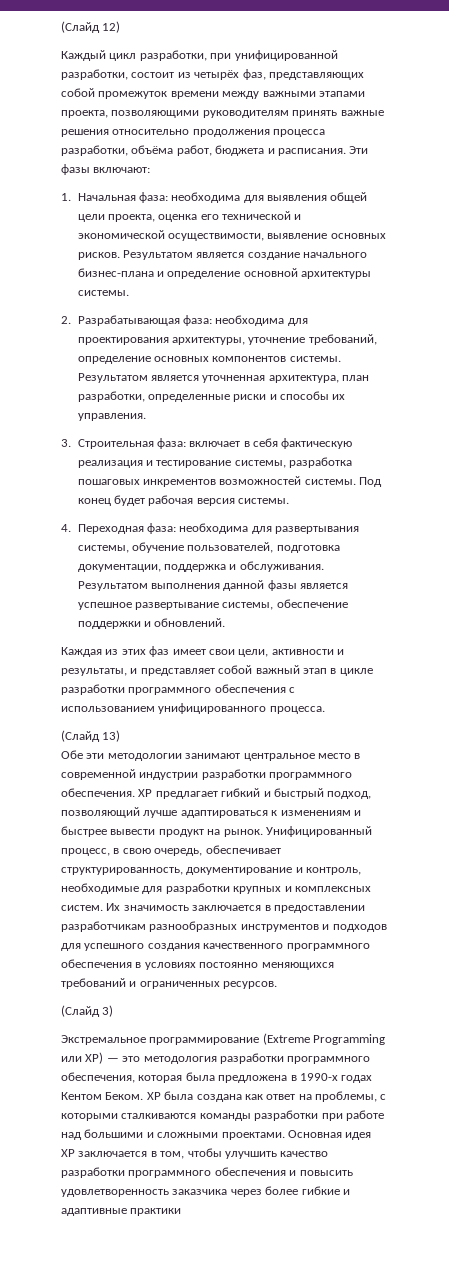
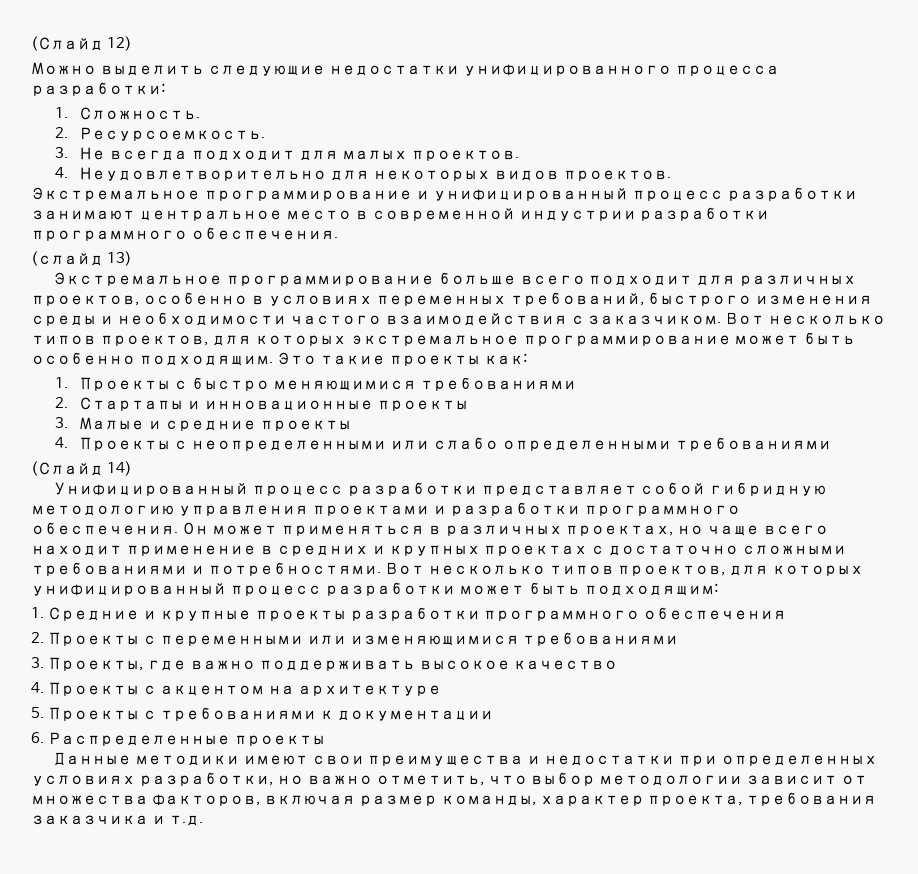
- Каждый цикл разработки, при унифицированной разработки, состоит из четырёх фаз, представляющих собой промежуток времени между важными этапами проекта, позволяющими руководителям принять важные решения относительно продолжения процесса разработки, объёма работ, бюджета и расписания. Эти фазы включают:
- 1. Начальная фаза: необходима для выявления общей цели проекта, оценка его технической и экономической осуществимости, выявление основных рисков. Результатом является создание начального бизнес-плана и определение основной архитектуры системы.
- 2. Разрабатывающая фаза: необходима для проектирования архитектуры, уточнение требований, определение основных компонентов системы. Результатом является уточненная архитектура, план разработки, определенные риски и способы их управления.
- 3. Строительная фаза: включает в себя фактическую реализация и тестирование системы, разработка пошаговых инкрементов возможностей системы. Под конец будет рабочая версия системы.
- 4. Переходная фаза: необходима для развертывания системы, обучение пользователей, подготовка документации, поддержка и обслуживания. Результатом выполнения данной фазы является успешное развертывание системы, обеспечение поддержки и обновлений.
- Каждая из этих фаз имеет свои цели, активности и результаты, и представляет собой важный этап в цикле разработки программного обеспечения с использованием унифицированного процесса.
- (Слайд 13)
- Обе эти методологии занимают центральное место в современной индустрии разработки программного обеспечения. XP предлагает гибкий и быстрый подход, позволяющий лучше адаптироваться к изменениям и быстрее вывести продукт на рынок. Унифицированный процесс, в свою очередь, обеспечивает структурированность, документирование и контроль, необходимые для разработки крупных и комплексных систем. Их значимость заключается в предоставлении разработчикам разнообразных инструментов и подходов для успешного создания качественного программного обеспечения в условиях постоянно меняющихся требований и ограниченных ресурсов.
- (Слайд 3)
- Экстремальное программирование (Extreme Programming или XP) — это методология разработки программного обеспечения, которая была предложена в 1990-х годах Кентом Беком. XP была создана как ответ на проблемы, с которыми сталкиваются команды разработки при работе над большими и сложными проектами. Основная идея XP заключается в том, чтобы улучшить качество разработки программного обеспечения и повысить удовлетворенность заказчика через более гибкие и адаптивные практики
+ Можно выделить следующие недостатки унифицированного процесса разработки:
+ 1. Сложность.
+ 2. Ресурсоемкость.
+ 3. Не всегда подходит для малых проектов.
+ 4. Неудовлетворительно для некоторых видов проектов.
+ Экстремальное программирование и унифицированный процесс разработки занимают центральное место в современной индустрии разработки программного обеспечения.
+ (слайд 13)
+ Экстремальное программирование больше всего подходит для различных проектов, особенно в условиях переменных требований, быстрого изменения среды и необходимости частого взаимодействия с заказчиком. Вот несколько типов проектов, для которых экстремальное программирование может быть особенно подходящим. Это такие проекты как:
+ 1. Проекты с быстро меняющимися требованиями
+ 2. Стартапы и инновационные проекты
+ 3. Малые и средние проекты
+ 4. Проекты с неопределенными или слабо определенными требованиями
+ (Слайд 14)
+ Унифицированный процесс разработки представляет собой гибридную методологию управления проектами и разработки программного обеспечения. Он может применяться в различных проектах, но чаще всего находит применение в средних и крупных проектах с достаточно сложными требованиями и потребностями. Вот несколько типов проектов, для которых унифицированный процесс разработки может быть подходящим:
+ 1. Средние и крупные проекты разработки программного обеспечения
+ 2. Проекты с переменными или изменяющимися требованиями
+ 3. Проекты, где важно поддерживать высокое качество
+ 4. Проекты с акцентом на архитектуре
+ 5. Проекты с требованиями к документации
+ 6. Распределенные проекты
+ Данные методики имеют свои преимущества и недостатки при определенных условиях разработки, но важно отметить, что выбор методологии зависит от множества факторов, включая размер команды, характер проекта, требования заказчика и т.д.

